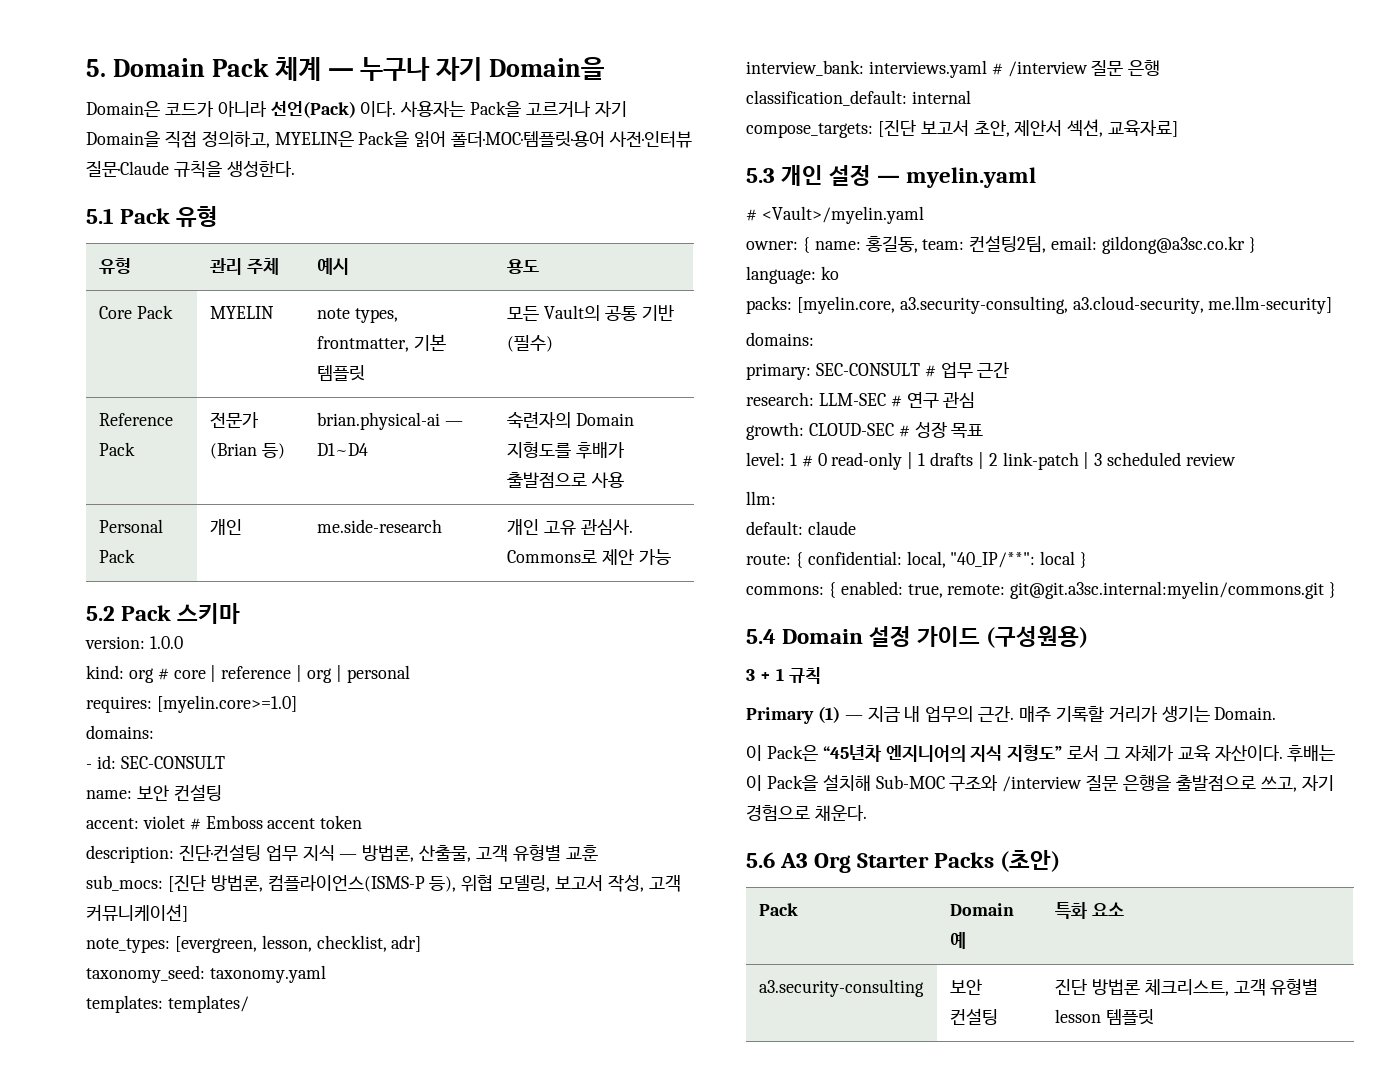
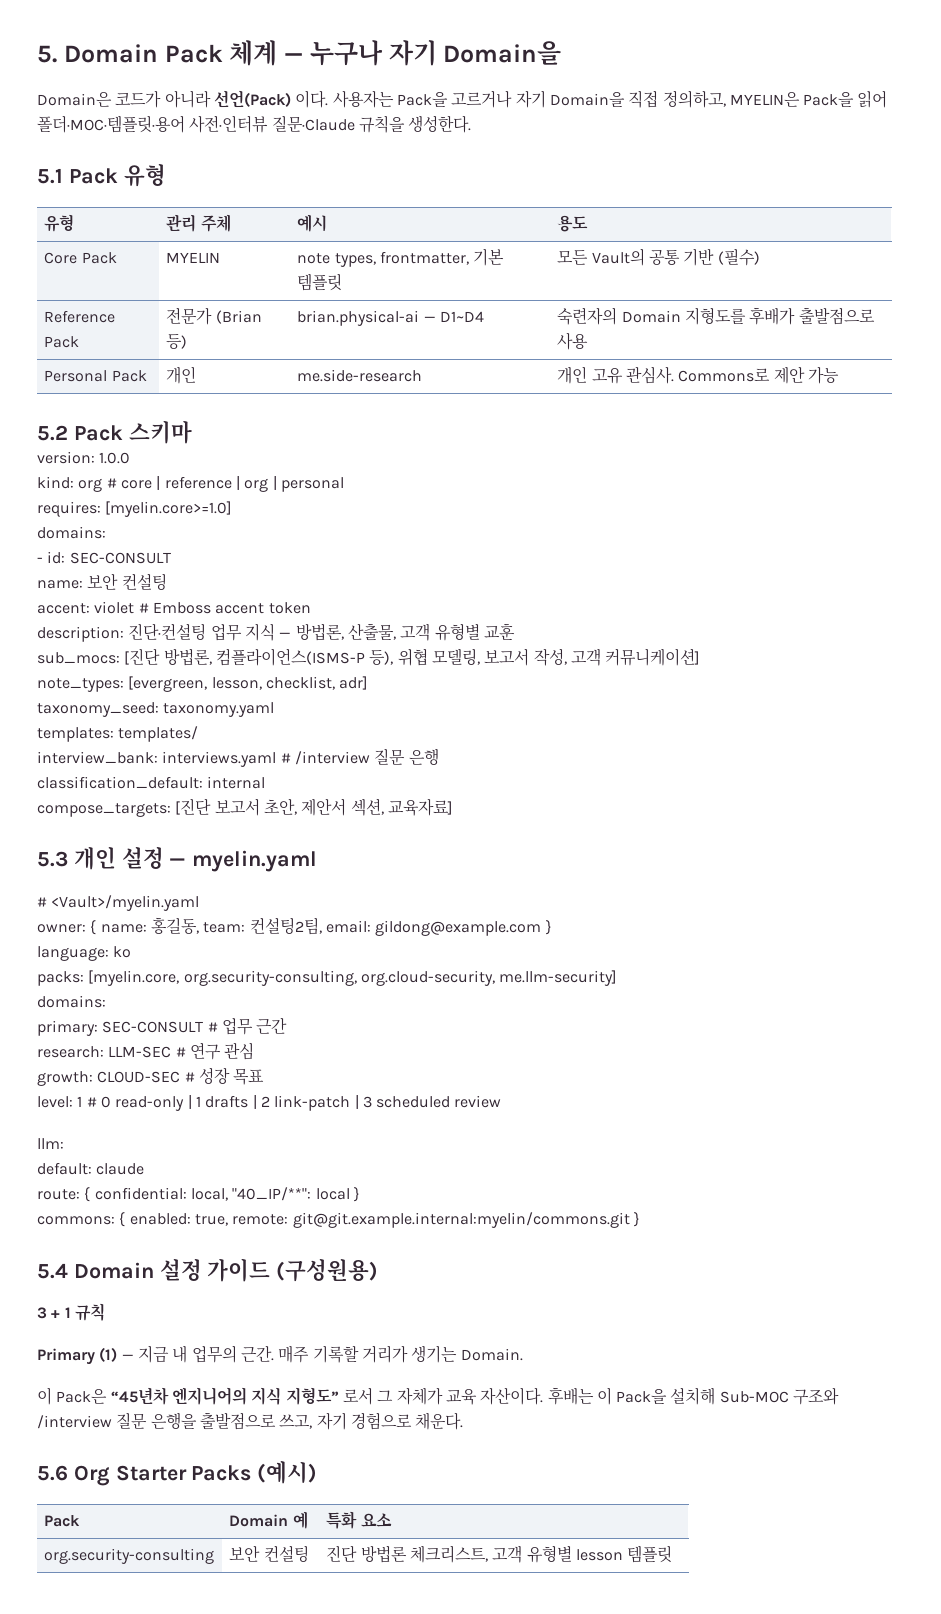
- owner: { name: 홍길동, team: 컨설팅2팀, email: gildong@a3sc.co.kr }
+ owner: { name: 홍길동, team: 컨설팅2팀, email: gildong@example.com }
- packs: [myelin.core, a3.security-consulting, a3.cloud-security, me.llm-security]
+ packs: [myelin.core, org.security-consulting, org.cloud-security, me.llm-security]
- commons: { enabled: true, remote: git@git.a3sc.internal:myelin/commons.git }
+ commons: { enabled: true, remote: git@git.example.internal:myelin/commons.git }
- 5.6 A3 Org Starter Packs (초안)
+ 5.6 Org Starter Packs (예시)
- a3.security-consulting | 보안 컨설팅 | 진단 방법론 체크리스트, 고객 유형별 lesson 템플릿
+ org.security-consulting | 보안 컨설팅 | 진단 방법론 체크리스트, 고객 유형별 lesson 템플릿

